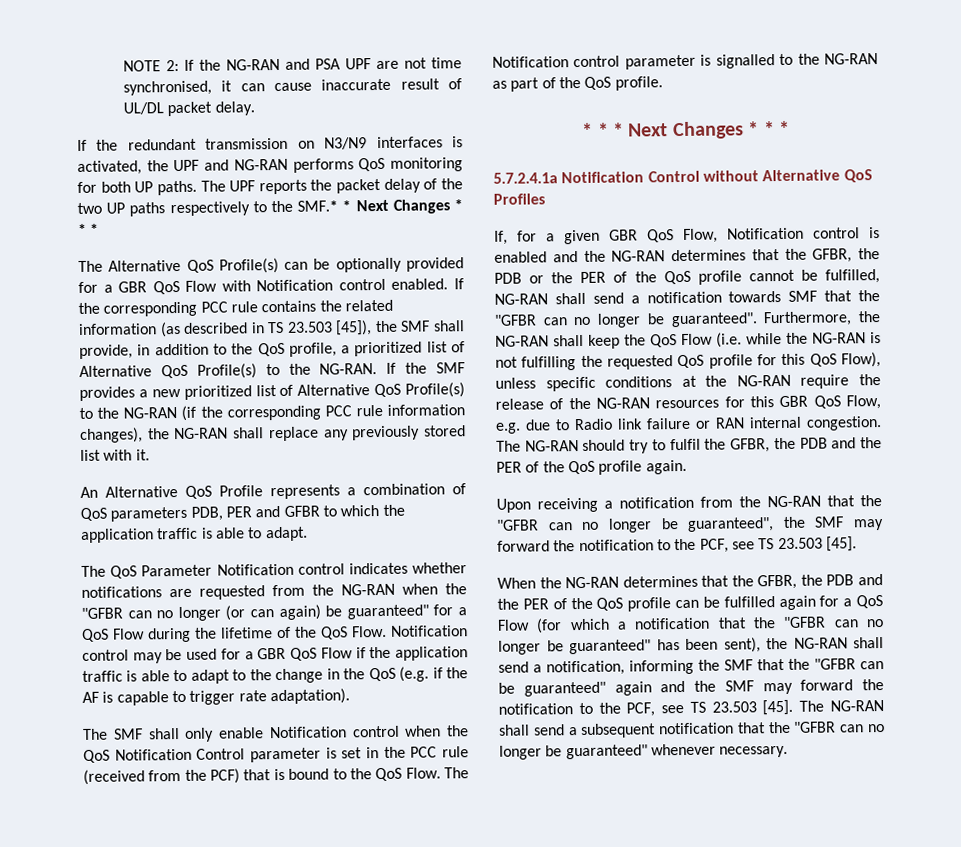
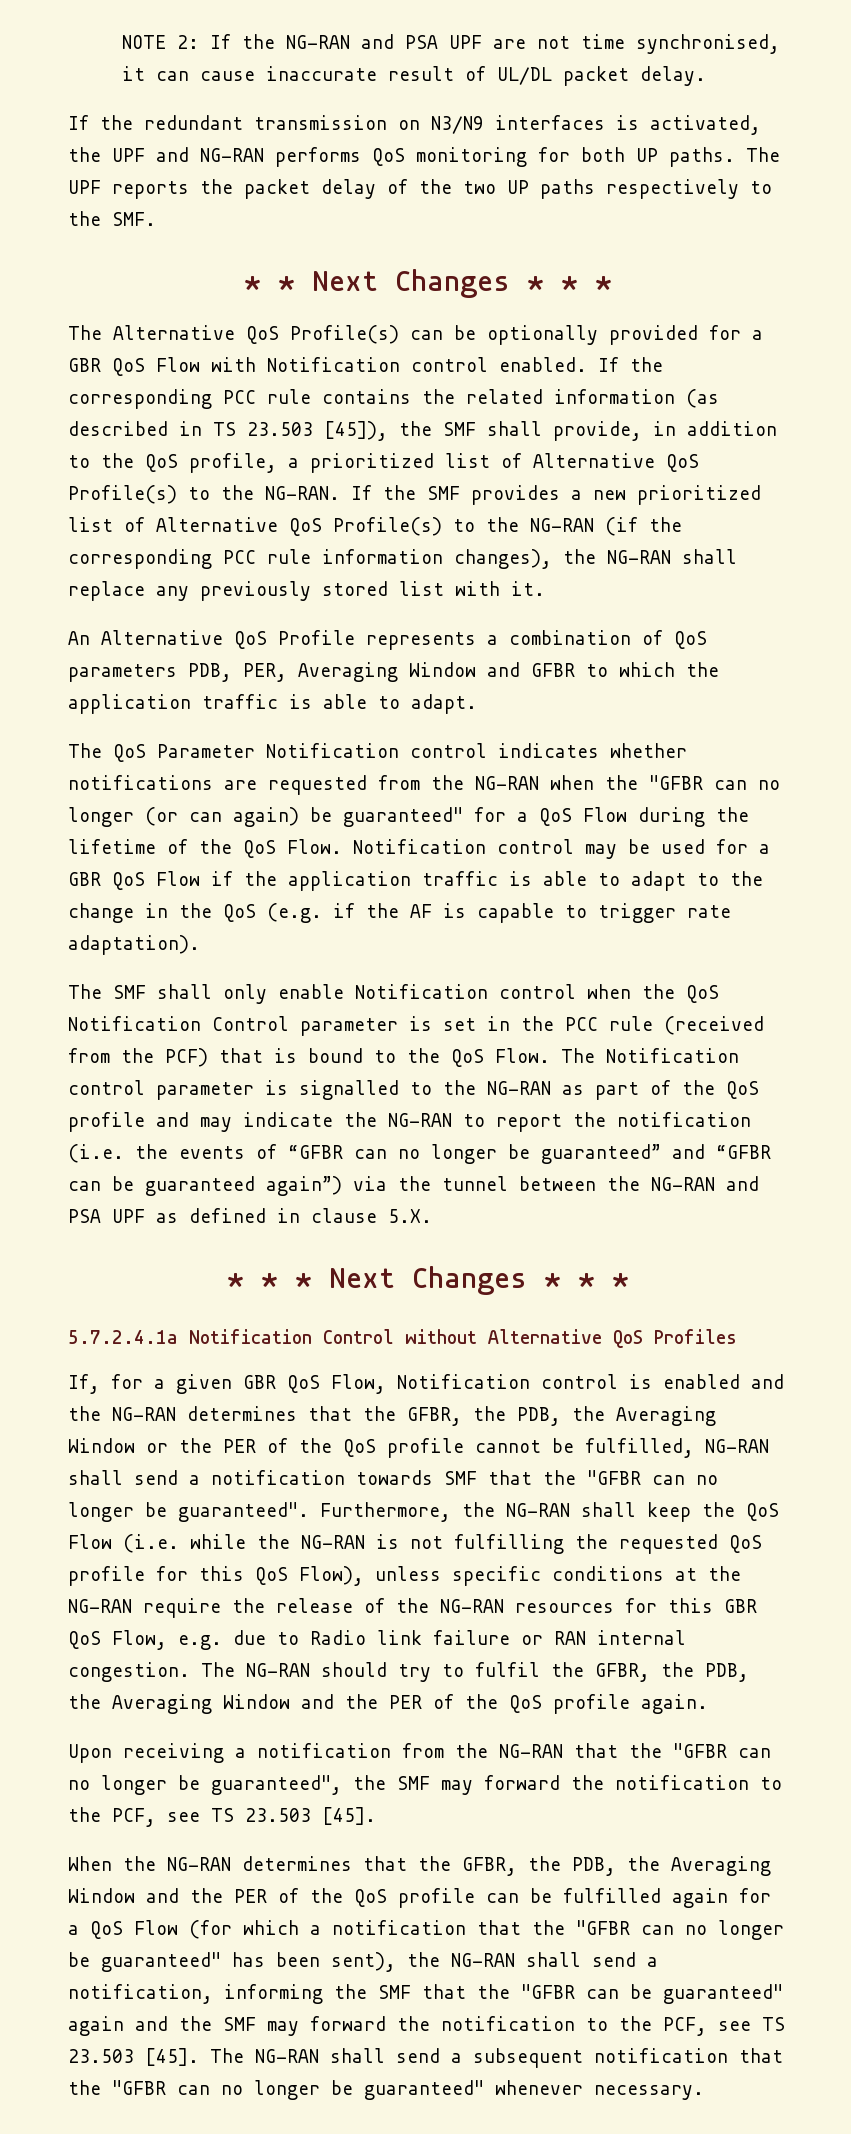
- The UPF reports the packet delay of the two UP paths respectively to the SMF.* * Next Changes * * *
+ The UPF reports the packet delay of the two UP paths respectively to the SMF.
+ * * Next Changes * * *
- An Alternative QoS Profile represents a combination of QoS parameters PDB, PER and GFBR to which the application traffic is able to adapt.
+ An Alternative QoS Profile represents a combination of QoS parameters PDB, PER, Averaging Window and GFBR to which the application traffic is able to adapt.
- The Notification control parameter is signalled to the NG-RAN as part of the QoS profile.
+ The Notification control parameter is signalled to the NG-RAN as part of the QoS profile and may indicate the NG-RAN to report the notification (i.e. the events of “GFBR can no longer be guaranteed” and “GFBR can be guaranteed again”) via the tunnel between the NG-RAN and PSA UPF as defined in clause 5.X.
- If, for a given GBR QoS Flow, Notification control is enabled and the NG-RAN determines that the GFBR, the PDB or the PER of the QoS profile cannot be fulfilled, NG-RAN shall send a notification towards SMF that the "GFBR can no longer be guaranteed".
+ If, for a given GBR QoS Flow, Notification control is enabled and the NG-RAN determines that the GFBR, the PDB, the Averaging Window or the PER of the QoS profile cannot be fulfilled, NG-RAN shall send a notification towards SMF that the "GFBR can no longer be guaranteed".
- The NG-RAN should try to fulfil the GFBR, the PDB and the PER of the QoS profile again.
+ The NG-RAN should try to fulfil the GFBR, the PDB, the Averaging Window and the PER of the QoS profile again.
- When the NG-RAN determines that the GFBR, the PDB and the PER of the QoS profile can be fulfilled again for a QoS Flow (for which a notification that the "GFBR can no longer be guaranteed" has been sent), the NG-RAN shall send a notification, informing the SMF that the "GFBR can be guaranteed" again and the SMF may forward the notification to the PCF, see TS 23.503 [45].
+ When the NG-RAN determines that the GFBR, the PDB, the Averaging Window and the PER of the QoS profile can be fulfilled again for a QoS Flow (for which a notification that the "GFBR can no longer be guaranteed" has been sent), the NG-RAN shall send a notification, informing the SMF that the "GFBR can be guaranteed" again and the SMF may forward the notification to the PCF, see TS 23.503 [45].

